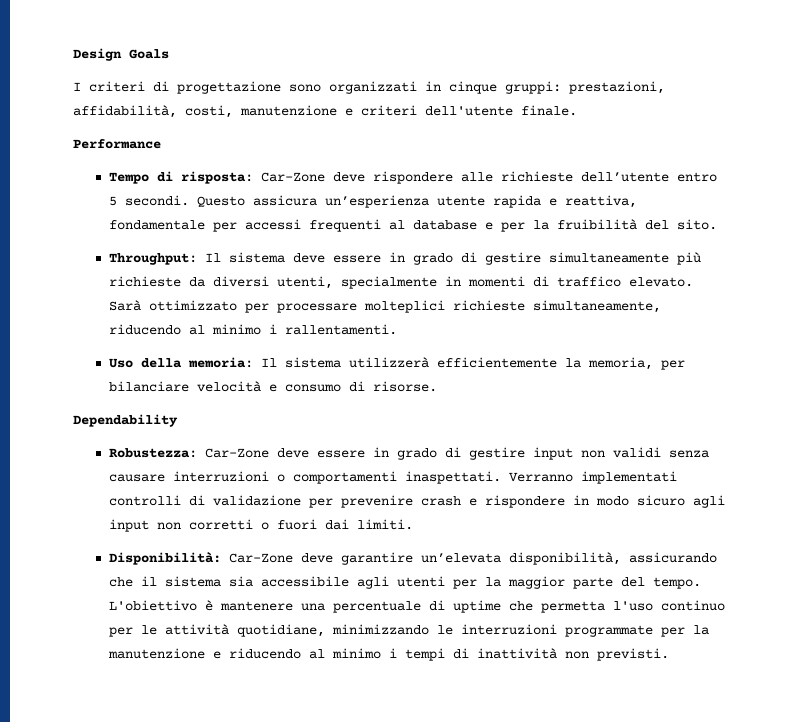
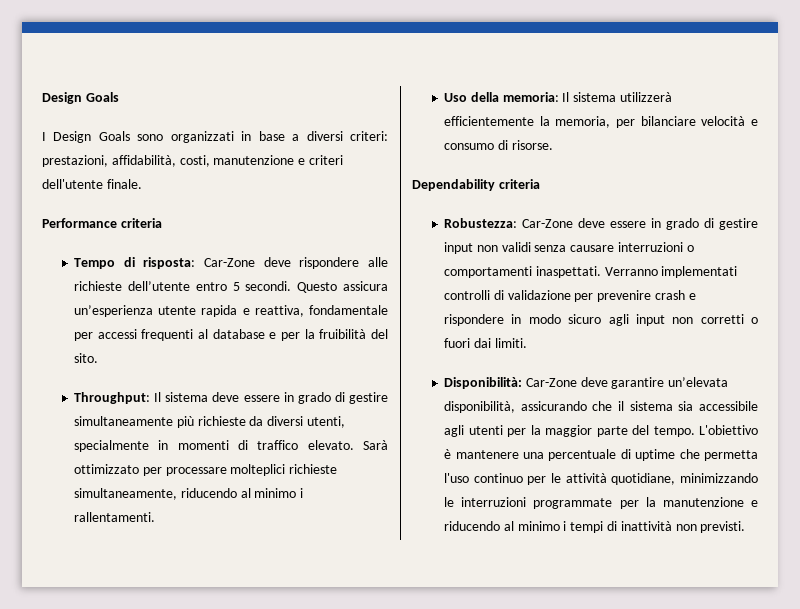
- I criteri di progettazione sono organizzati in cinque gruppi: prestazioni, affidabilità, costi, manutenzione e criteri dell'utente finale.
+ I Design Goals sono organizzati in base a diversi criteri: prestazioni, affidabilità, costi, manutenzione e criteri dell'utente finale.
- Performance
+ Performance criteria
- Dependability
+ Dependability criteria

